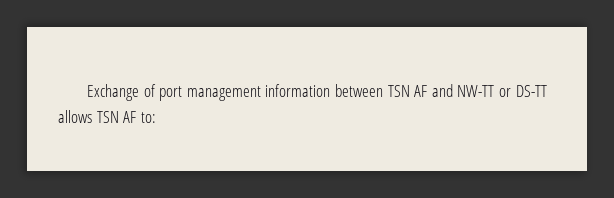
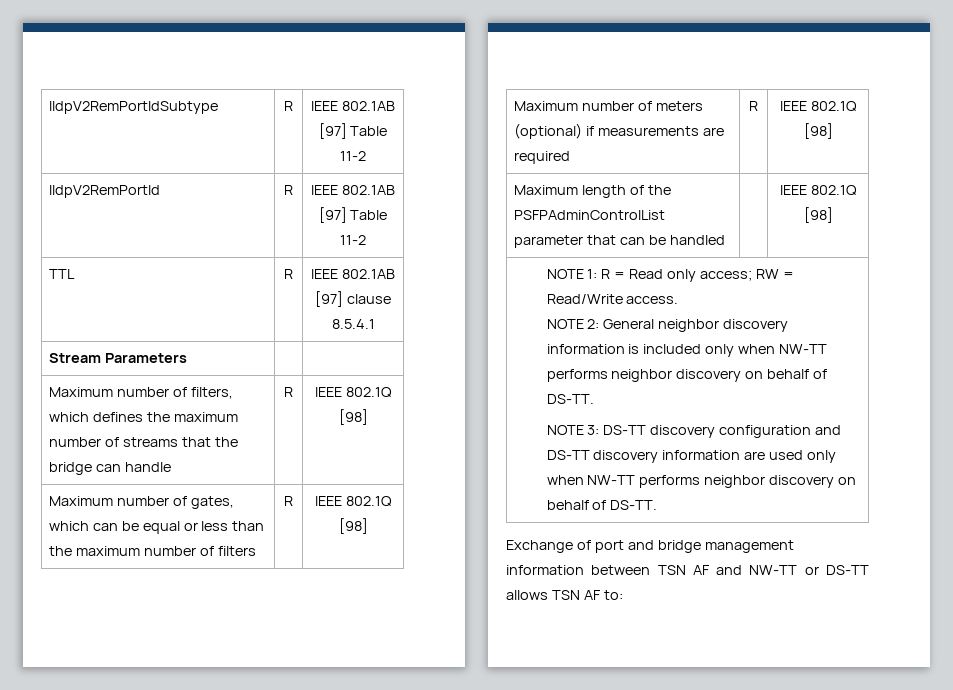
+ lldpV2RemPortIdSubtype | R | IEEE 802.1AB [97] Table 11-2
+ lldpV2RemPortId | R | IEEE 802.1AB [97] Table 11-2
+ TTL | R | IEEE 802.1AB [97] clause 8.5.4.1
+ Stream Parameters | |
+ Maximum number of filters, which defines the maximum number of streams that the bridge can handle | R | IEEE 802.1Q [98]
+ Maximum number of gates, which can be equal or less than the maximum number of filters | R | IEEE 802.1Q [98]
+ Maximum number of meters (optional) if measurements are required | R | IEEE 802.1Q [98]
+ Maximum length of the PSFPAdminControlList parameter that can be handled | | IEEE 802.1Q [98]
+ NOTE 1: R = Read only access; RW = Read/Write access.
+ NOTE 2: General neighbor discovery information is included only when NW-TT performs neighbor discovery on behalf of DS-TT.
+ NOTE 3: DS-TT discovery configuration and DS-TT discovery information are used only when NW-TT performs neighbor discovery on behalf of DS-TT.
- Exchange of port management information between TSN AF and NW-TT or DS-TT allows TSN AF to:
+ Exchange of port and bridge management information between TSN AF and NW-TT or DS-TT allows TSN AF to:

